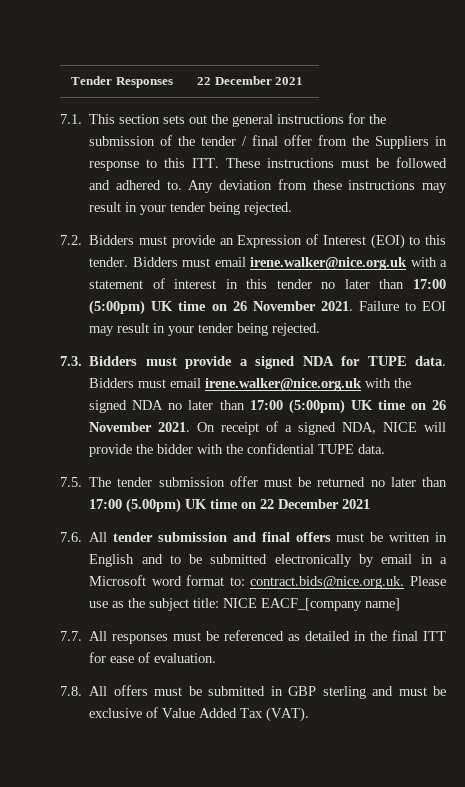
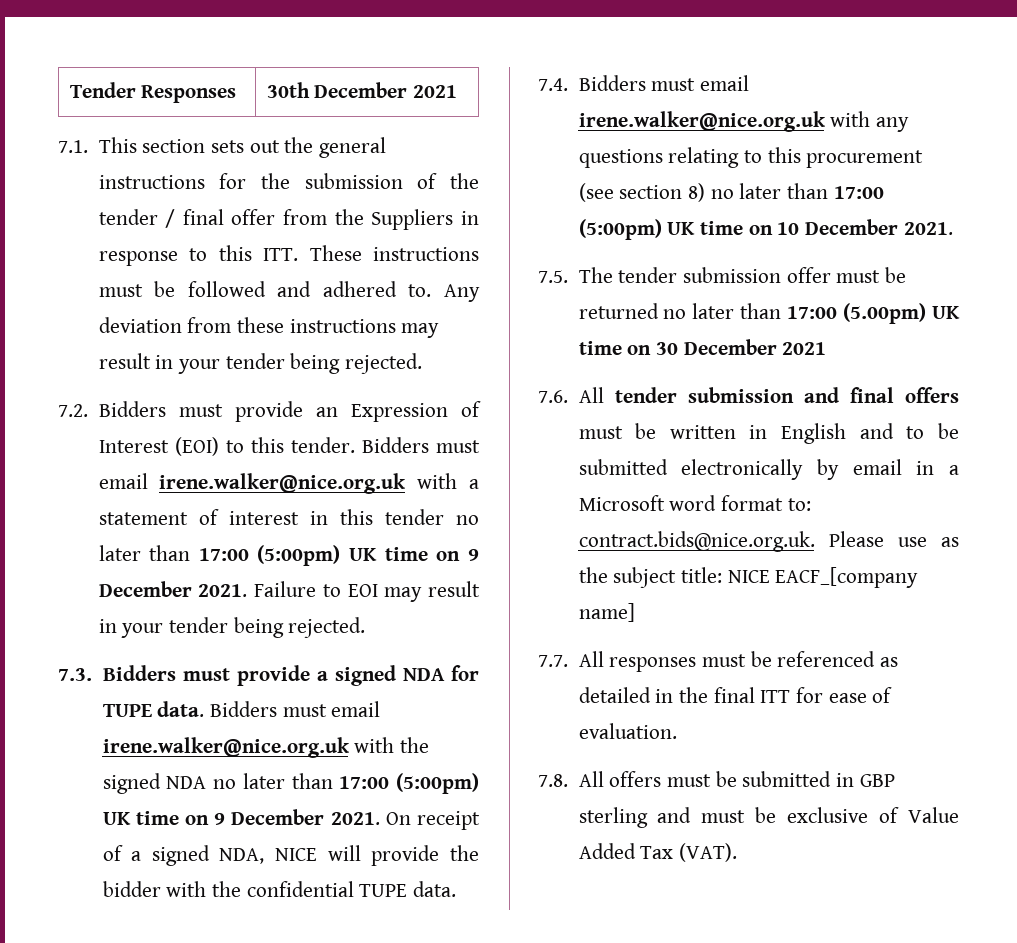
- Tender Responses | 22 December 2021
+ Tender Responses | 30th December 2021
- Bidders must email irene.walker@nice.org.uk with a statement of interest in this tender no later than 17:00 (5:00pm) UK time on 26 November 2021.
+ Bidders must email irene.walker@nice.org.uk with a statement of interest in this tender no later than 17:00 (5:00pm) UK time on 9 December 2021.
- Bidders must email irene.walker@nice.org.uk with the signed NDA no later than 17:00 (5:00pm) UK time on 26 November 2021.
+ Bidders must email irene.walker@nice.org.uk with the signed NDA no later than 17:00 (5:00pm) UK time on 9 December 2021.
+ 7.4. Bidders must email irene.walker@nice.org.uk with any questions relating to this procurement (see section 8) no later than 17:00 (5:00pm) UK time on 10 December 2021.
- 7.5. The tender submission offer must be returned no later than 17:00 (5.00pm) UK time on 22 December 2021
+ 7.5. The tender submission offer must be returned no later than 17:00 (5.00pm) UK time on 30 December 2021

